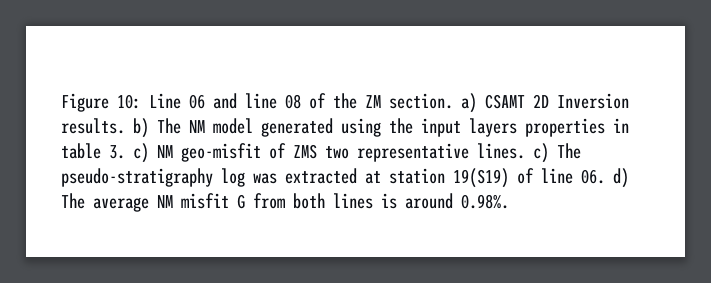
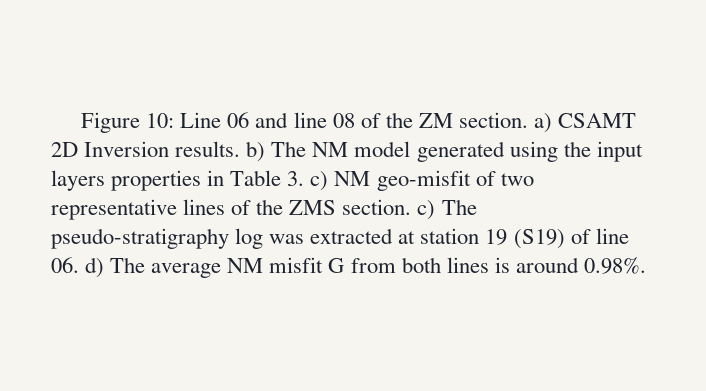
- Figure 10: Line 06 and line 08 of the ZM section. a) CSAMT 2D Inversion results. b) The NM model generated using the input layers properties in table 3. c) NM geo-misfit of ZMS two representative lines. c) The pseudo-stratigraphy log was extracted at station 19(S19) of line 06. d) The average NM misfit G from both lines is around 0.98%.
+ Figure 10: Line 06 and line 08 of the ZM section. a) CSAMT 2D Inversion results. b) The NM model generated using the input layers properties in Table 3. c) NM geo-misfit of two representative lines of the ZMS section. c) The pseudo-stratigraphy log was extracted at station 19 (S19) of line 06. d) The average NM misfit G from both lines is around 0.98%.

